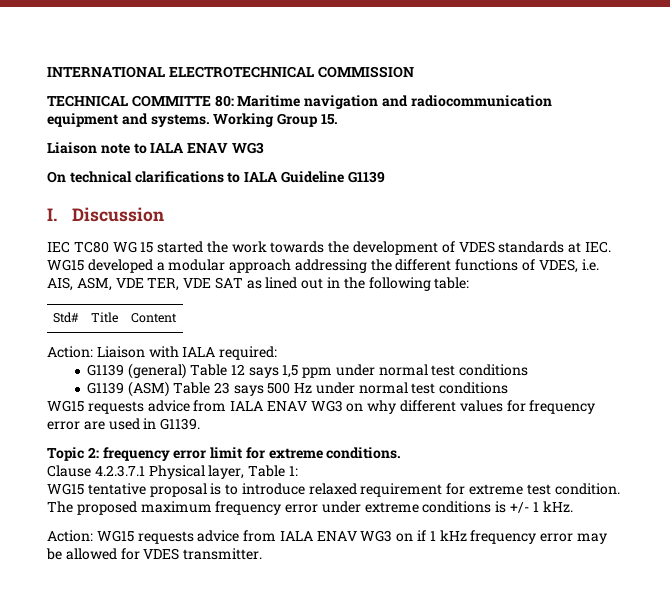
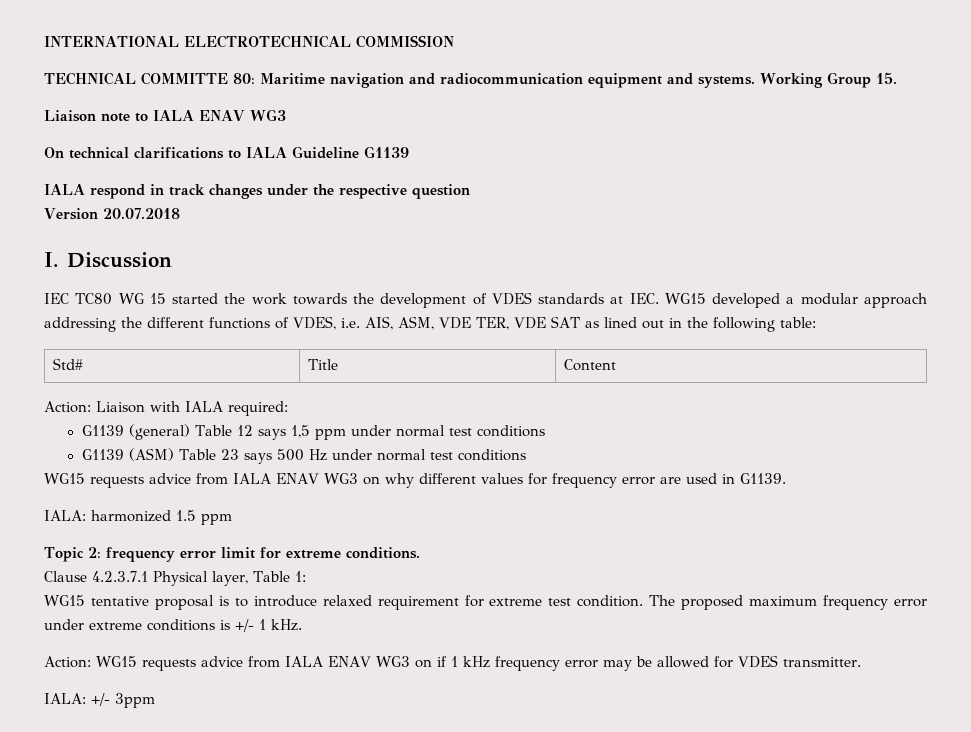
+ IALA respond in track changes under the respective question
+ Version 20.07.2018
+ IALA: harmonized 1.5 ppm
+ IALA: +/- 3ppm

